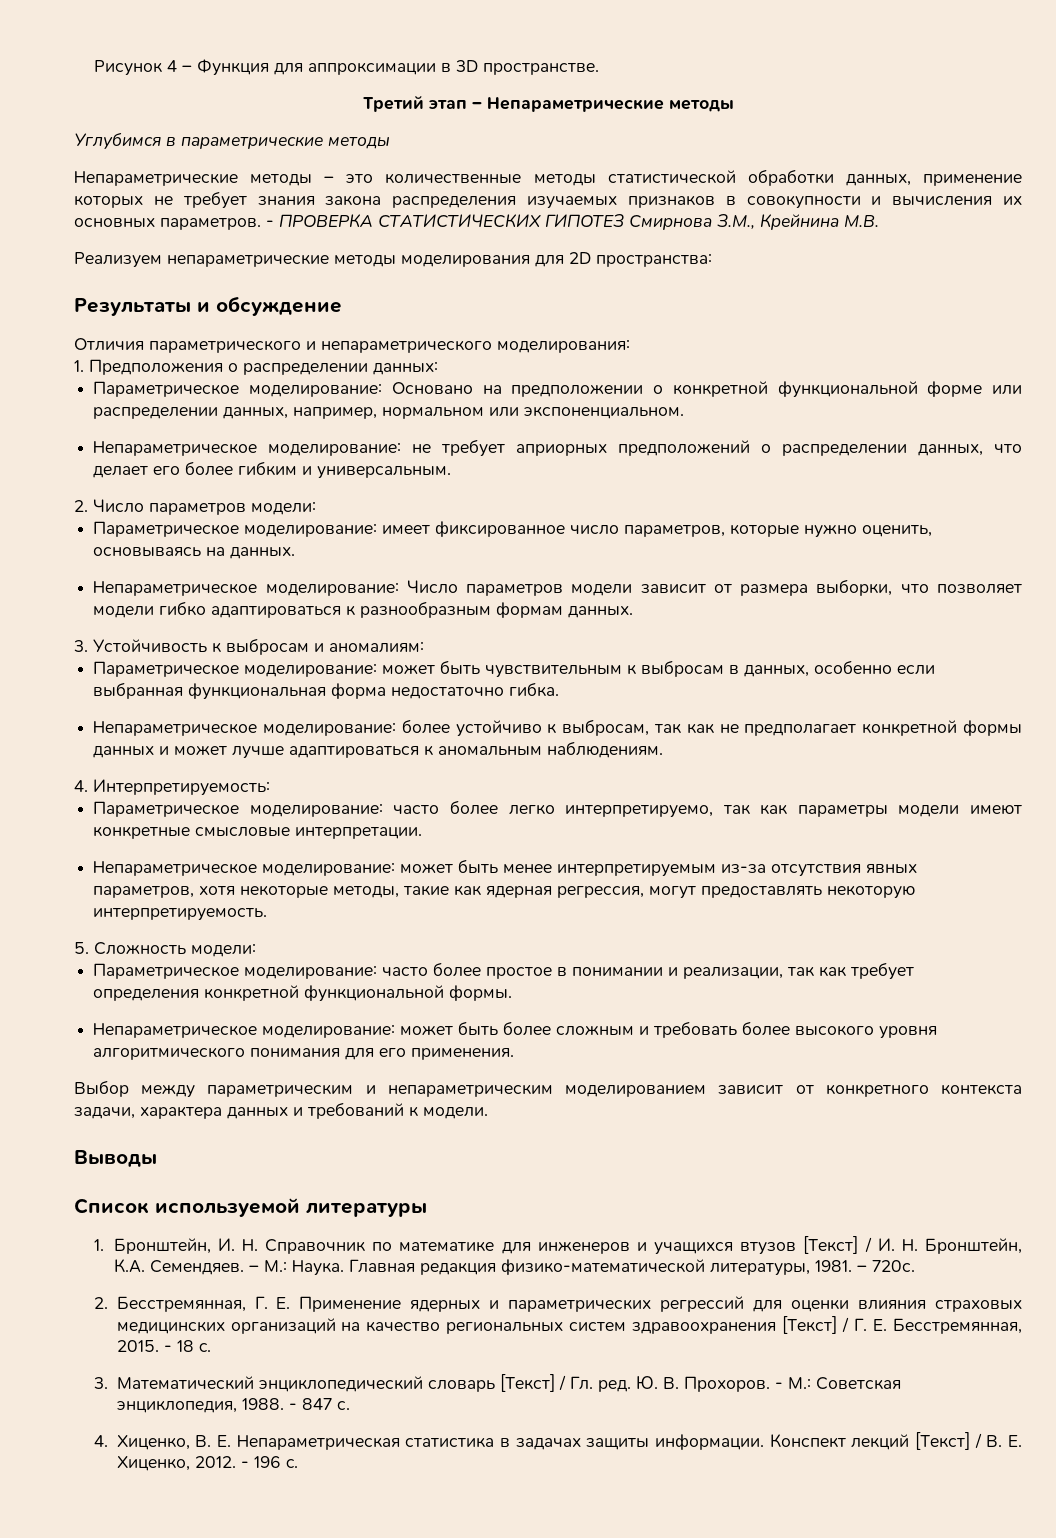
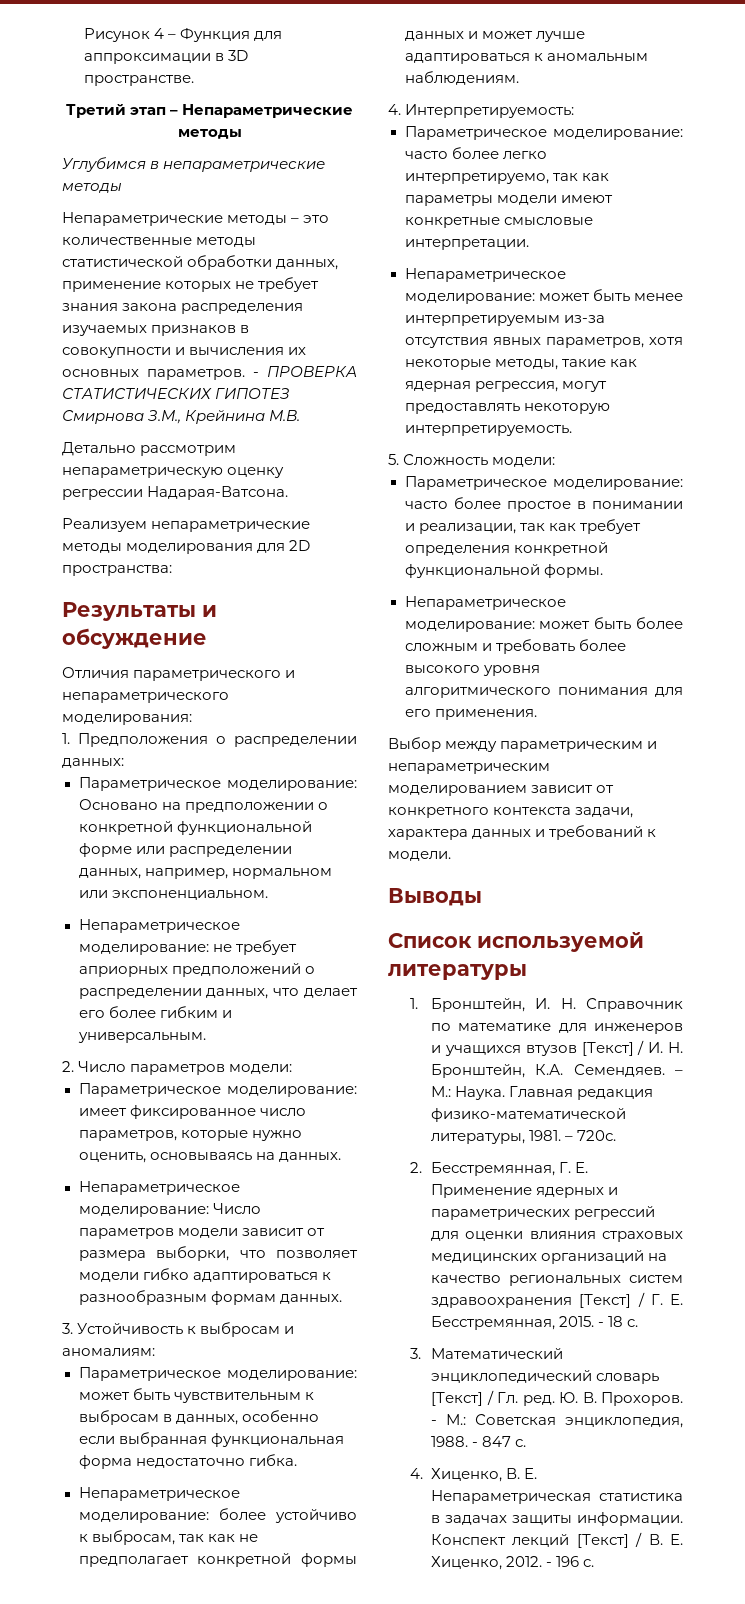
- Углубимся в параметрические методы
+ Углубимся в непараметрические методы
+ Детально рассмотрим непараметрическую оценку регрессии Надарая-Ватсона.

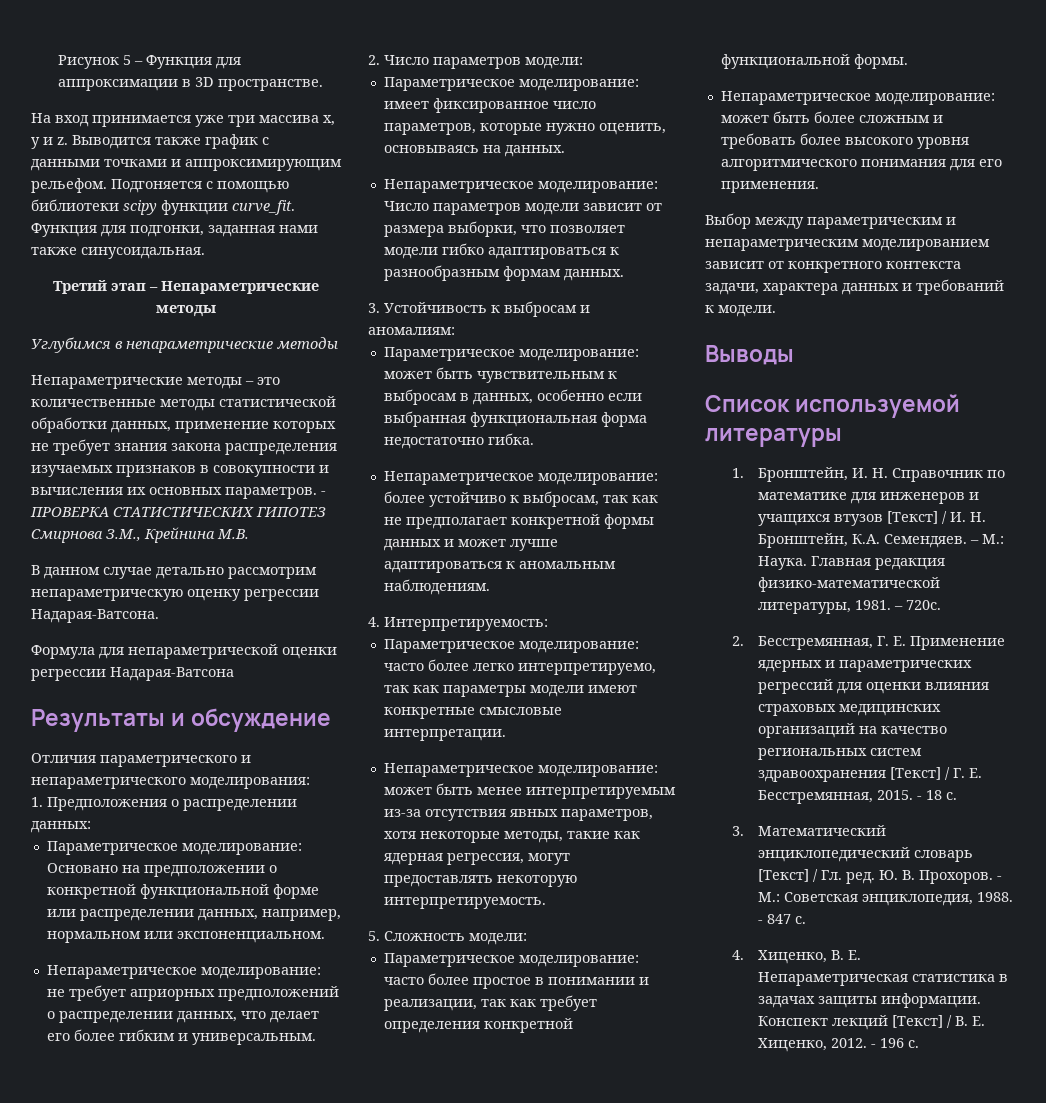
- Рисунок 4 – Функция для аппроксимации в 3D пространстве.
+ Рисунок 5 – Функция для аппроксимации в 3D пространстве.
+ На вход принимается уже три массива x, y и z. Выводится также график с данными точками и аппроксимирующим рельефом. Подгоняется с помощью библиотеки scipy функции curve_fit. Функция для подгонки, заданная нами также синусоидальная.
- Детально рассмотрим непараметрическую оценку регрессии Надарая-Ватсона.
+ В данном случае детально рассмотрим непараметрическую оценку регрессии Надарая-Ватсона.
- Реализуем непараметрические методы моделирования для 2D пространства:
+ Формула для непараметрической оценки регрессии Надарая-Ватсона

